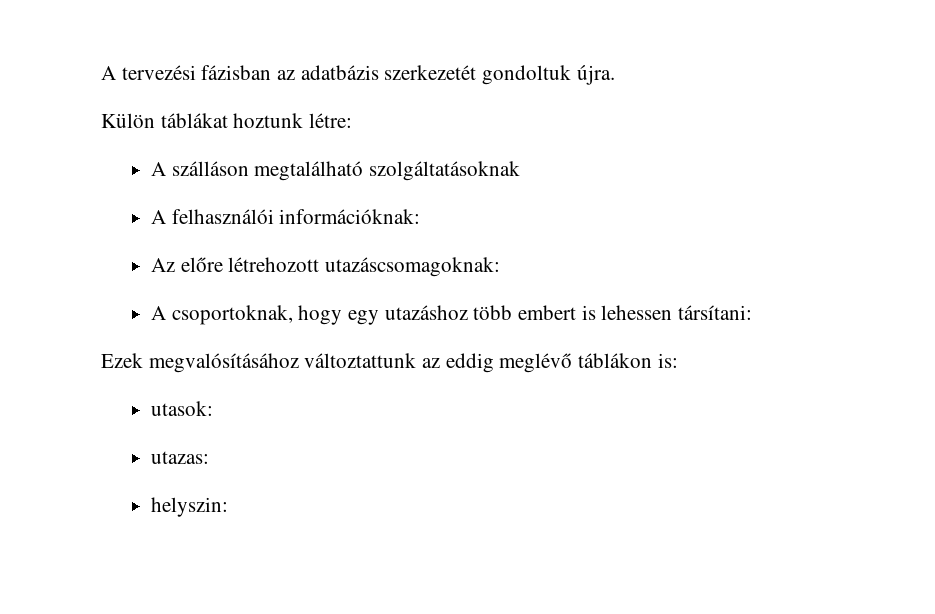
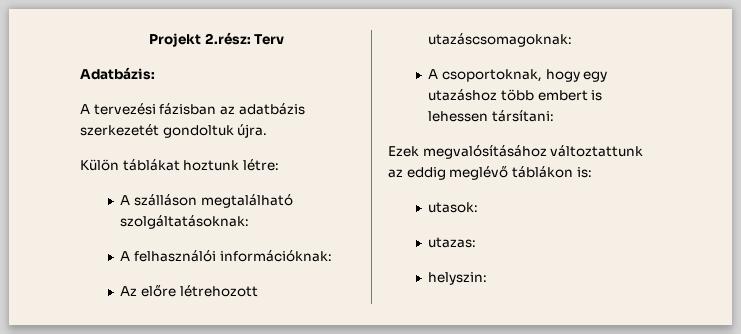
+ Projekt 2.rész: Terv
+ Adatbázis:
- A szálláson megtalálható szolgáltatásoknak
+ A szálláson megtalálható szolgáltatásoknak:

